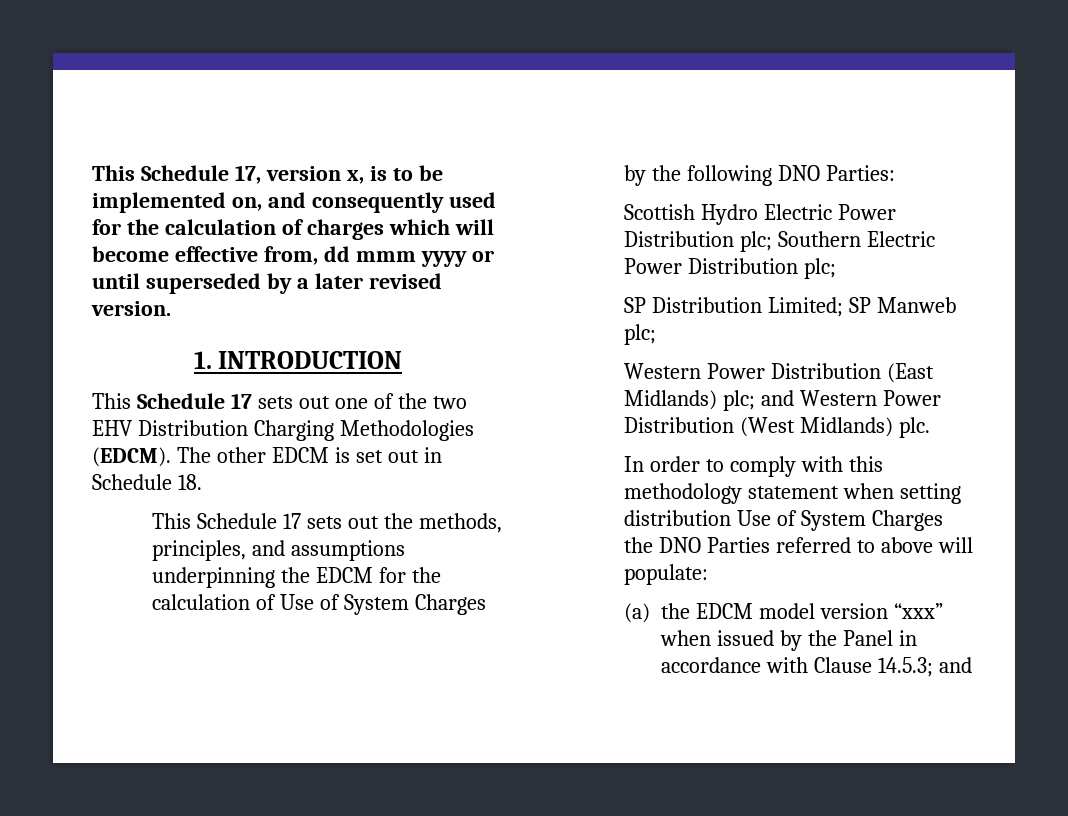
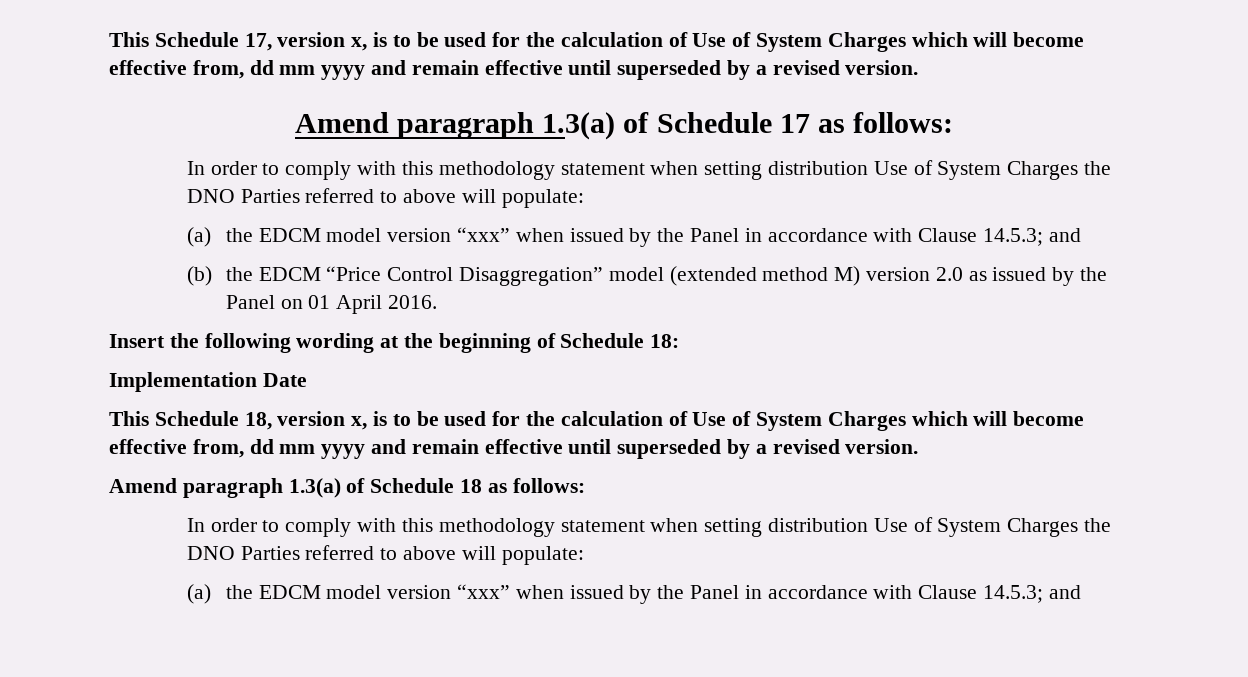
- This Schedule 17, version x, is to be implemented on, and consequently used for the calculation of charges which will become effective from, dd mmm yyyy or until superseded by a later revised version.
- 1. INTRODUCTION
- This Schedule 17 sets out one of the two EHV Distribution Charging Methodologies (EDCM). The other EDCM is set out in Schedule 18.
- This Schedule 17 sets out the methods, principles, and assumptions underpinning the EDCM for the calculation of Use of System Charges by the following DNO Parties:
- Scottish Hydro Electric Power Distribution plc; Southern Electric Power Distribution plc;
- SP Distribution Limited; SP Manweb plc;
- Western Power Distribution (East Midlands) plc; and Western Power Distribution (West Midlands) plc.
+ This Schedule 17, version x, is to be used for the calculation of Use of System Charges which will become effective from, dd mm yyyy and remain effective until superseded by a revised version.
+ Amend paragraph 1.3(a) of Schedule 17 as follows:
+ (b) the EDCM “Price Control Disaggregation” model (extended method M) version 2.0 as issued by the Panel on 01 April 2016.
+ Insert the following wording at the beginning of Schedule 18:
+ Implementation Date
+ This Schedule 18, version x, is to be used for the calculation of Use of System Charges which will become effective from, dd mm yyyy and remain effective until superseded by a revised version.
+ Amend paragraph 1.3(a) of Schedule 18 as follows:
+ In order to comply with this methodology statement when setting distribution Use of System Charges the DNO Parties referred to above will populate:
+ (a) the EDCM model version “xxx” when issued by the Panel in accordance with Clause 14.5.3; and

